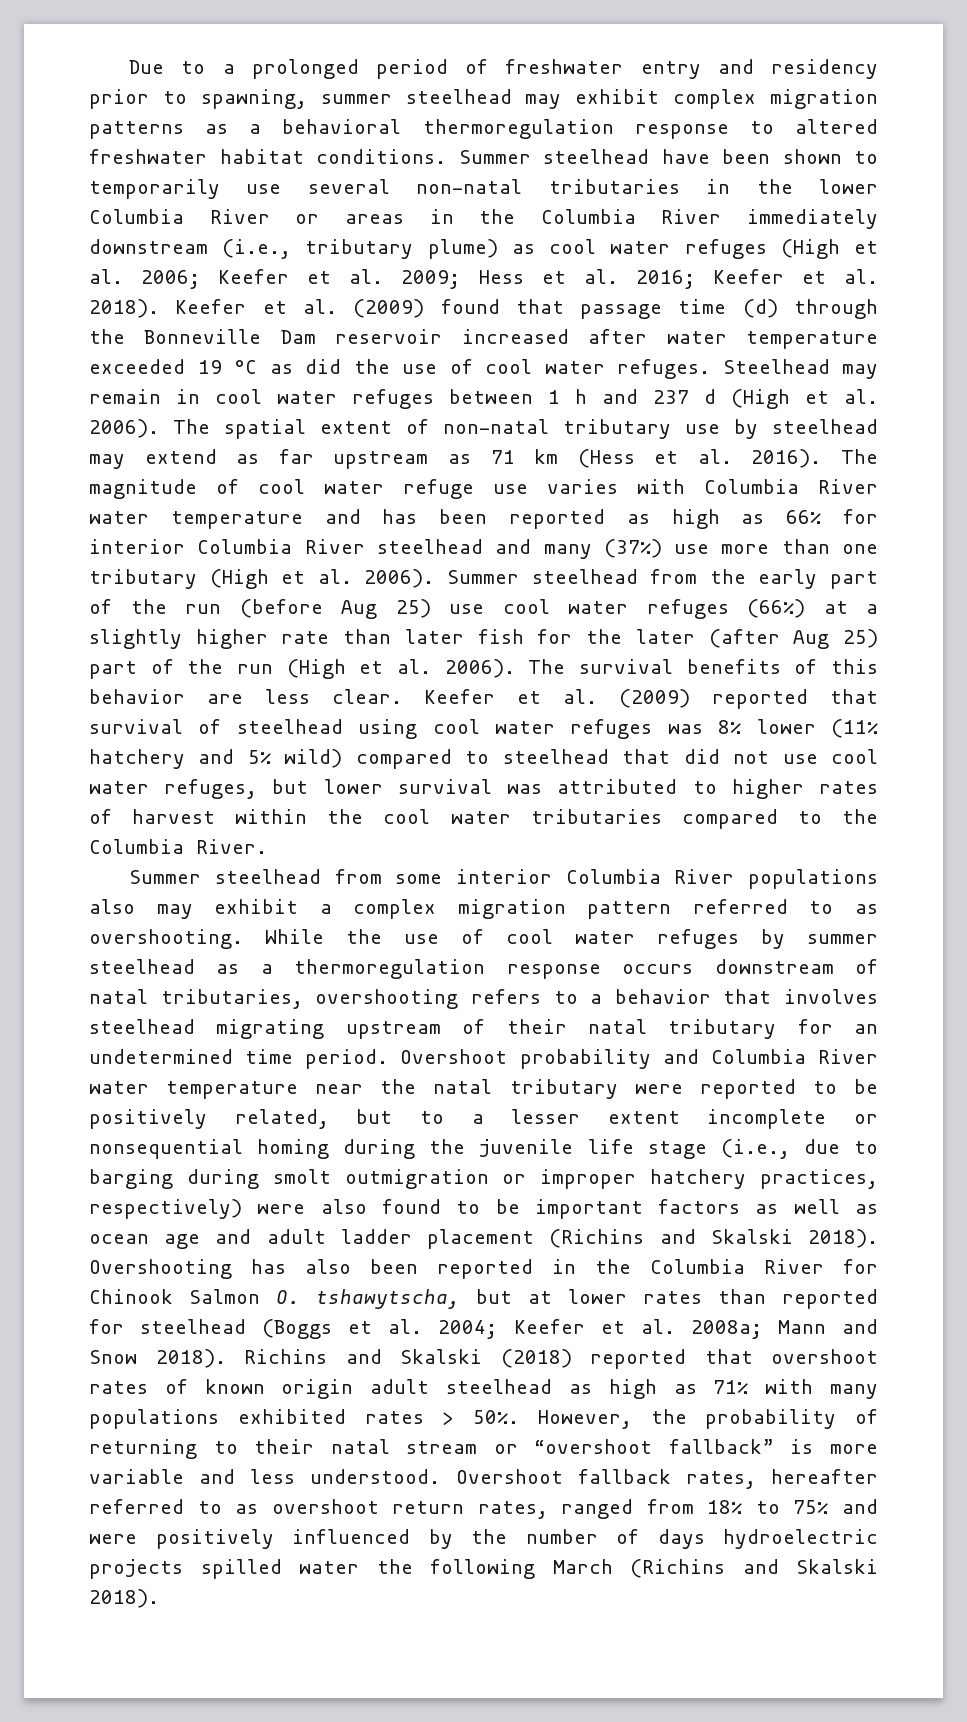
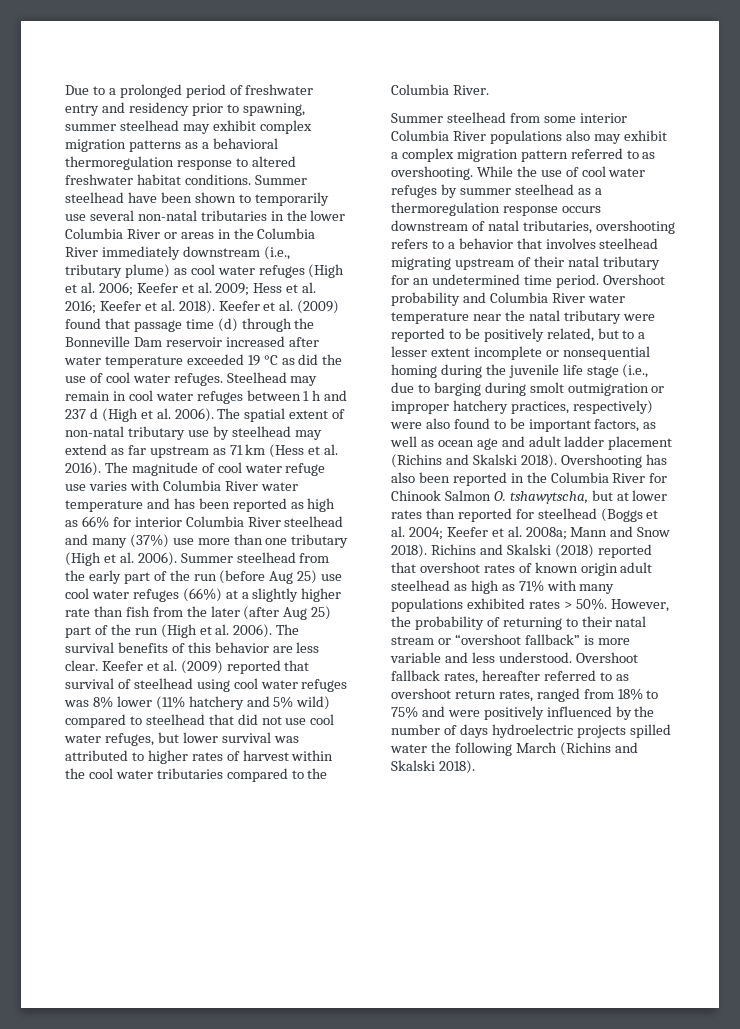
- Summer steelhead from the early part of the run (before Aug 25) use cool water refuges (66%) at a slightly higher rate than later fish for the later (after Aug 25) part of the run (High et al. 2006).
+ Summer steelhead from the early part of the run (before Aug 25) use cool water refuges (66%) at a slightly higher rate than fish from the later (after Aug 25) part of the run (High et al. 2006).
- Overshoot probability and Columbia River water temperature near the natal tributary were reported to be positively related, but to a lesser extent incomplete or nonsequential homing during the juvenile life stage (i.e., due to barging during smolt outmigration or improper hatchery practices, respectively) were also found to be important factors as well as ocean age and adult ladder placement (Richins and Skalski 2018).
+ Overshoot probability and Columbia River water temperature near the natal tributary were reported to be positively related, but to a lesser extent incomplete or nonsequential homing during the juvenile life stage (i.e., due to barging during smolt outmigration or improper hatchery practices, respectively) were also found to be important factors, as well as ocean age and adult ladder placement (Richins and Skalski 2018).

